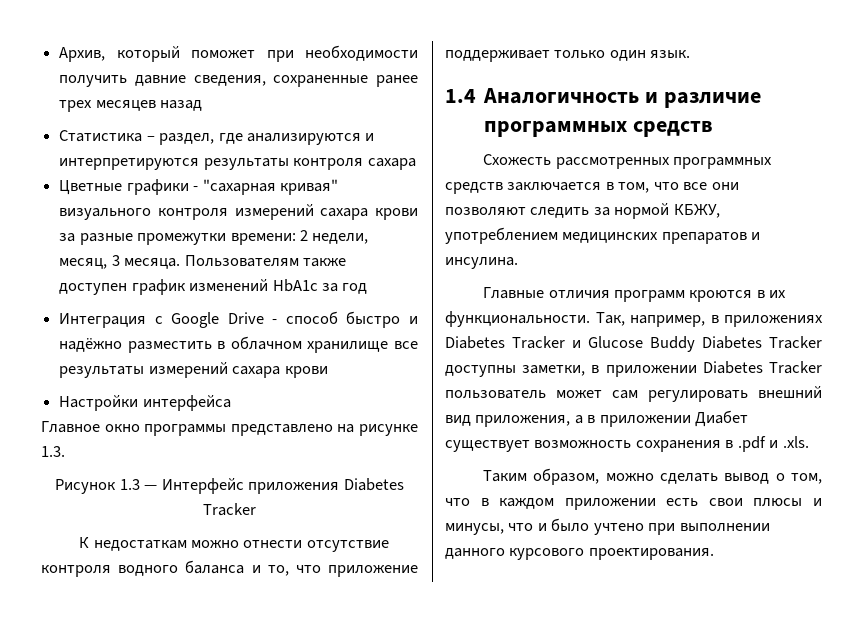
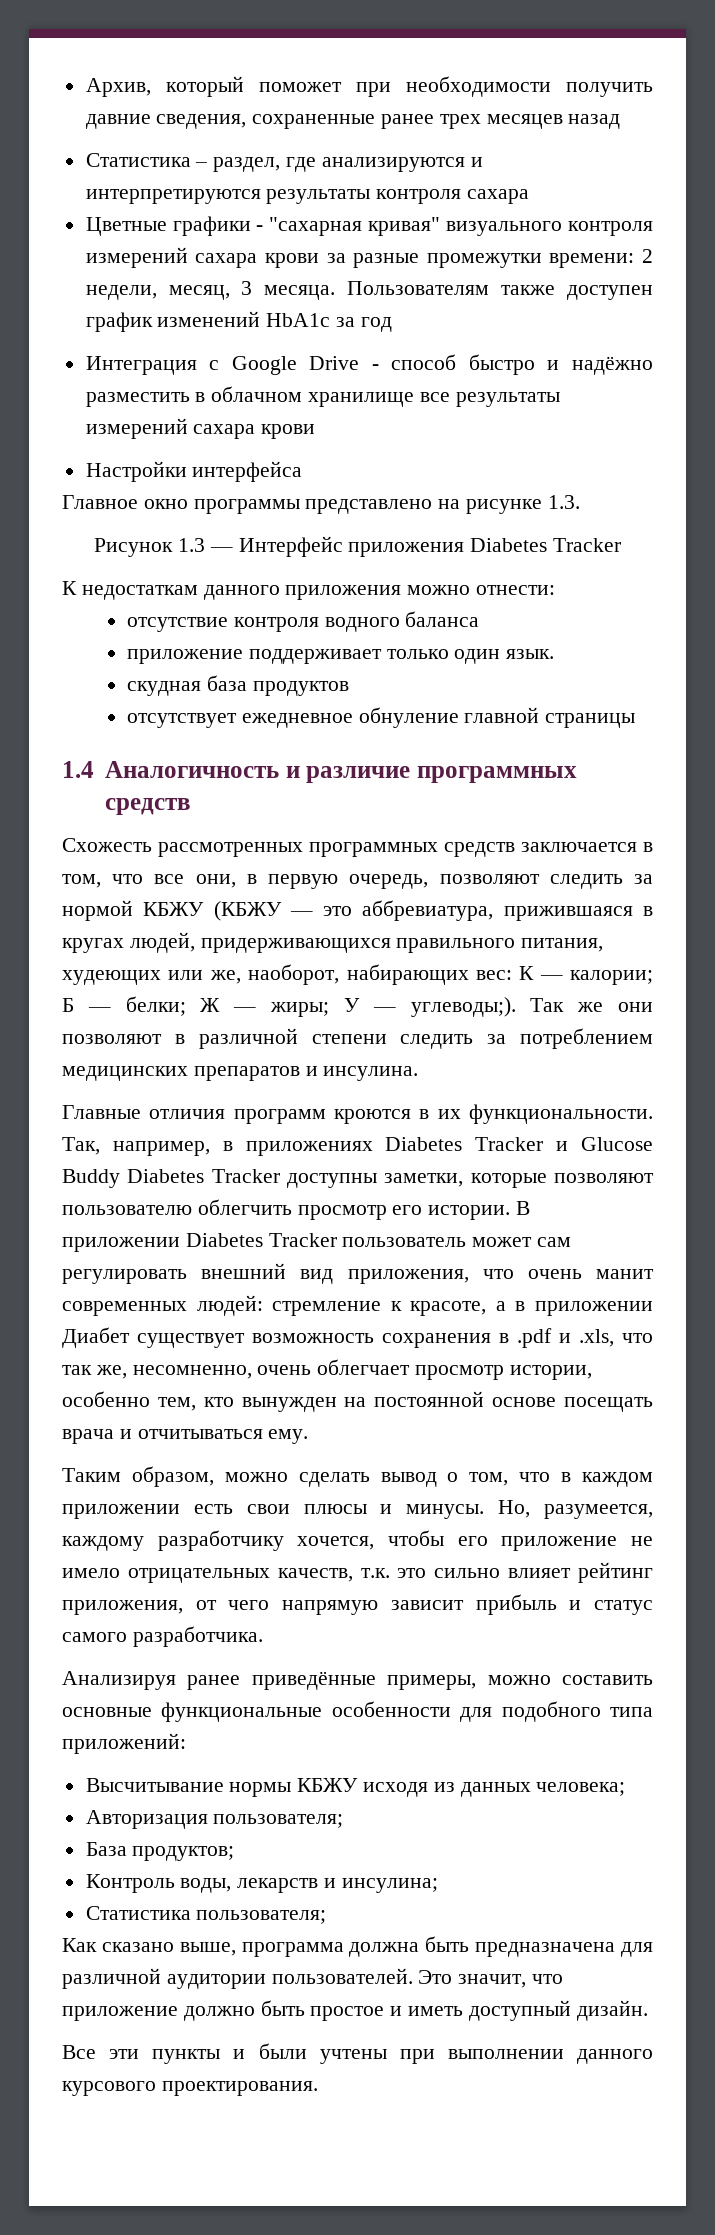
- К недостаткам можно отнести отсутствие контроля водного баланса и то, что приложение поддерживает только один язык.
+ К недостаткам данного приложения можно отнести:
+ отсутствие контроля водного баланса
+ приложение поддерживает только один язык.
+ скудная база продуктов
+ отсутствует ежедневное обнуление главной страницы
- Схожесть рассмотренных программных средств заключается в том, что все они позволяют следить за нормой КБЖУ, употреблением медицинских препаратов и инсулина.
+ Схожесть рассмотренных программных средств заключается в том, что все они, в первую очередь, позволяют следить за нормой КБЖУ (КБЖУ — это аббревиатура, прижившаяся в кругах людей, придерживающихся правильного питания, худеющих или же, наоборот, набирающих вес: К — калории; Б — белки; Ж — жиры; У — углеводы;). Так же они позволяют в различной степени следить за потреблением медицинских препаратов и инсулина.
- Так, например, в приложениях Diabetes Tracker и Glucose Buddy Diabetes Tracker доступны заметки, в приложении Diabetes Tracker пользователь может сам регулировать внешний вид приложения, а в приложении Диабет существует возможность сохранения в .pdf и .xls.
+ Так, например, в приложениях Diabetes Tracker и Glucose Buddy Diabetes Tracker доступны заметки, которые позволяют пользователю облегчить просмотр его истории. В приложении Diabetes Tracker пользователь может сам регулировать внешний вид приложения, что очень манит современных людей: стремление к красоте, а в приложении Диабет существует возможность сохранения в .pdf и .xls, что так же, несомненно, очень облегчает просмотр истории, особенно тем, кто вынужден на постоянной основе посещать врача и отчитываться ему.
- Таким образом, можно сделать вывод о том, что в каждом приложении есть свои плюсы и минусы, что и было учтено при выполнении данного курсового проектирования.
+ Таким образом, можно сделать вывод о том, что в каждом приложении есть свои плюсы и минусы. Но, разумеется, каждому разработчику хочется, чтобы его приложение не имело отрицательных качеств, т.к. это сильно влияет рейтинг приложения, от чего напрямую зависит прибыль и статус самого разработчика.
+ Анализируя ранее приведённые примеры, можно составить основные функциональные особенности для подобного типа приложений:
+ Высчитывание нормы КБЖУ исходя из данных человека;
+ Авторизация пользователя;
+ База продуктов;
+ Контроль воды, лекарств и инсулина;
+ Статистика пользователя;
+ Как сказано выше, программа должна быть предназначена для различной аудитории пользователей. Это значит, что приложение должно быть простое и иметь доступный дизайн.
+ Все эти пункты и были учтены при выполнении данного курсового проектирования.

